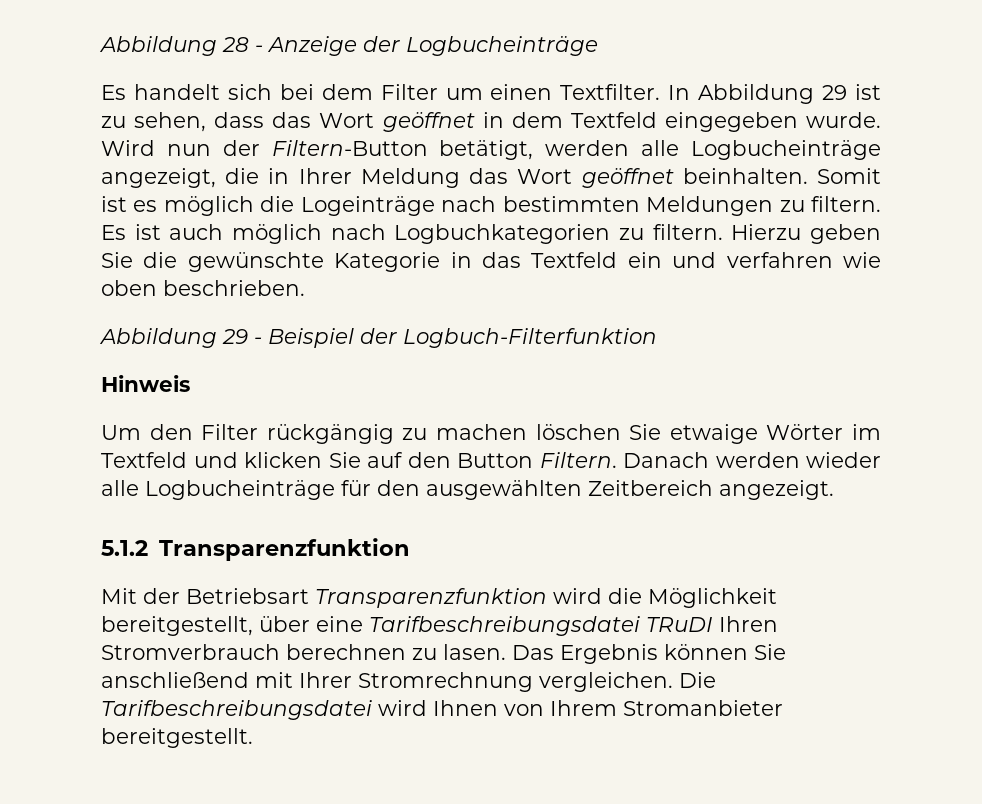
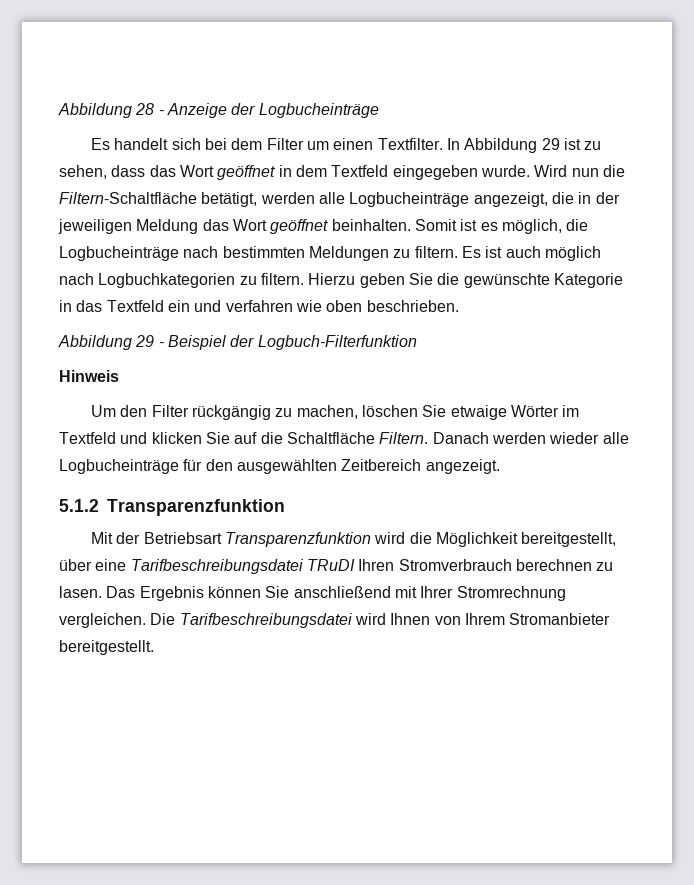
- Wird nun der Filtern-Button betätigt, werden alle Logbucheinträge angezeigt, die in Ihrer Meldung das Wort geöffnet beinhalten.
+ Wird nun die Filtern-Schaltfläche betätigt, werden alle Logbucheinträge angezeigt, die in der jeweiligen Meldung das Wort geöffnet beinhalten.
- Somit ist es möglich die Logeinträge nach bestimmten Meldungen zu filtern.
+ Somit ist es möglich, die Logbucheinträge nach bestimmten Meldungen zu filtern.
- Um den Filter rückgängig zu machen löschen Sie etwaige Wörter im Textfeld und klicken Sie auf den Button Filtern.
+ Um den Filter rückgängig zu machen, löschen Sie etwaige Wörter im Textfeld und klicken Sie auf die Schaltfläche Filtern.

